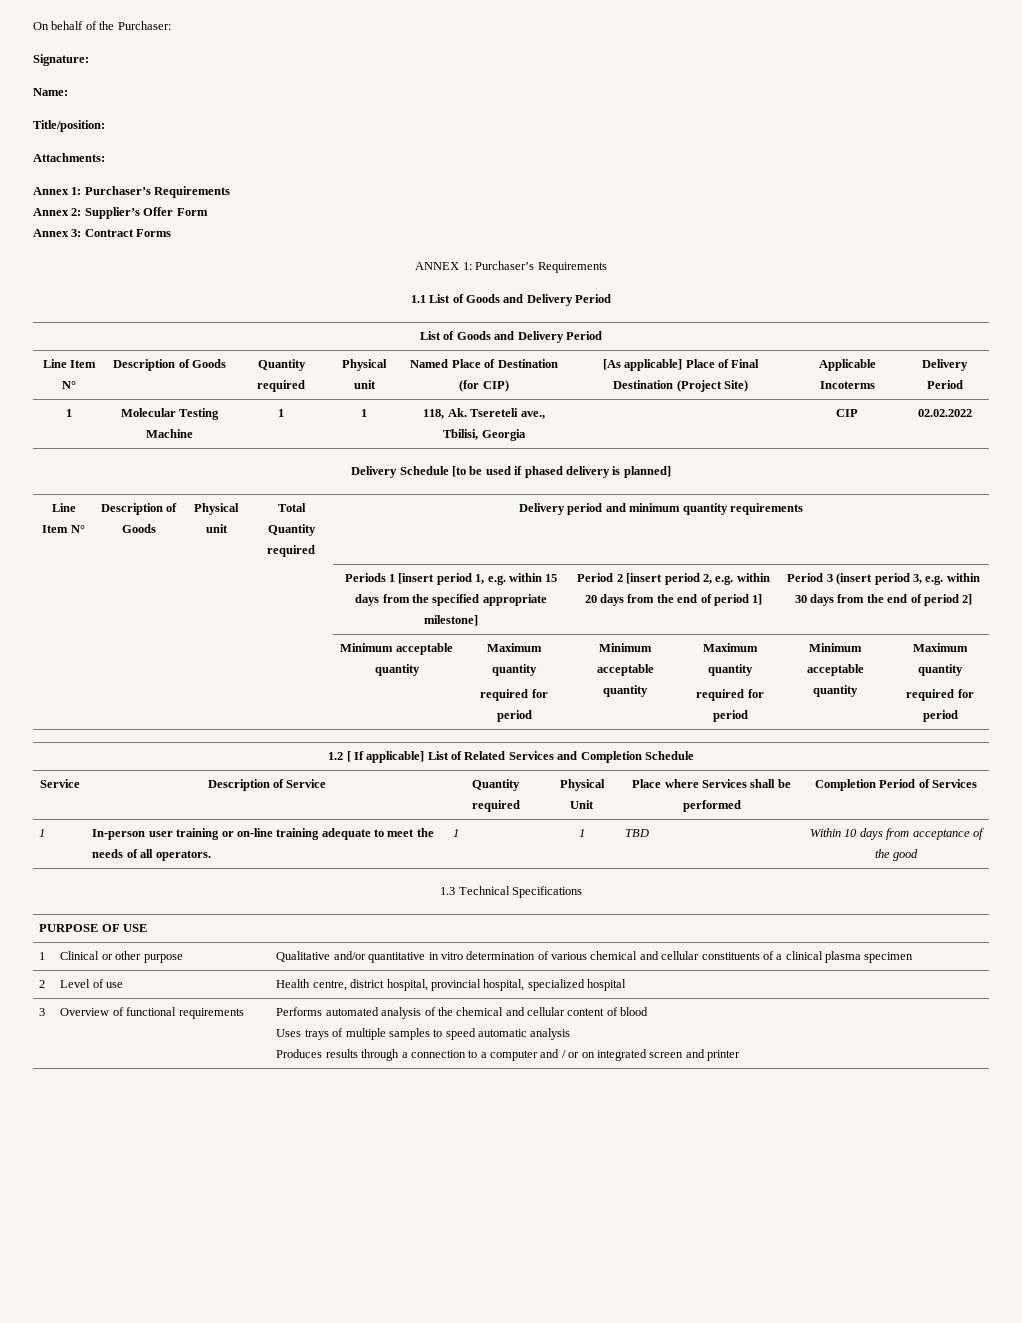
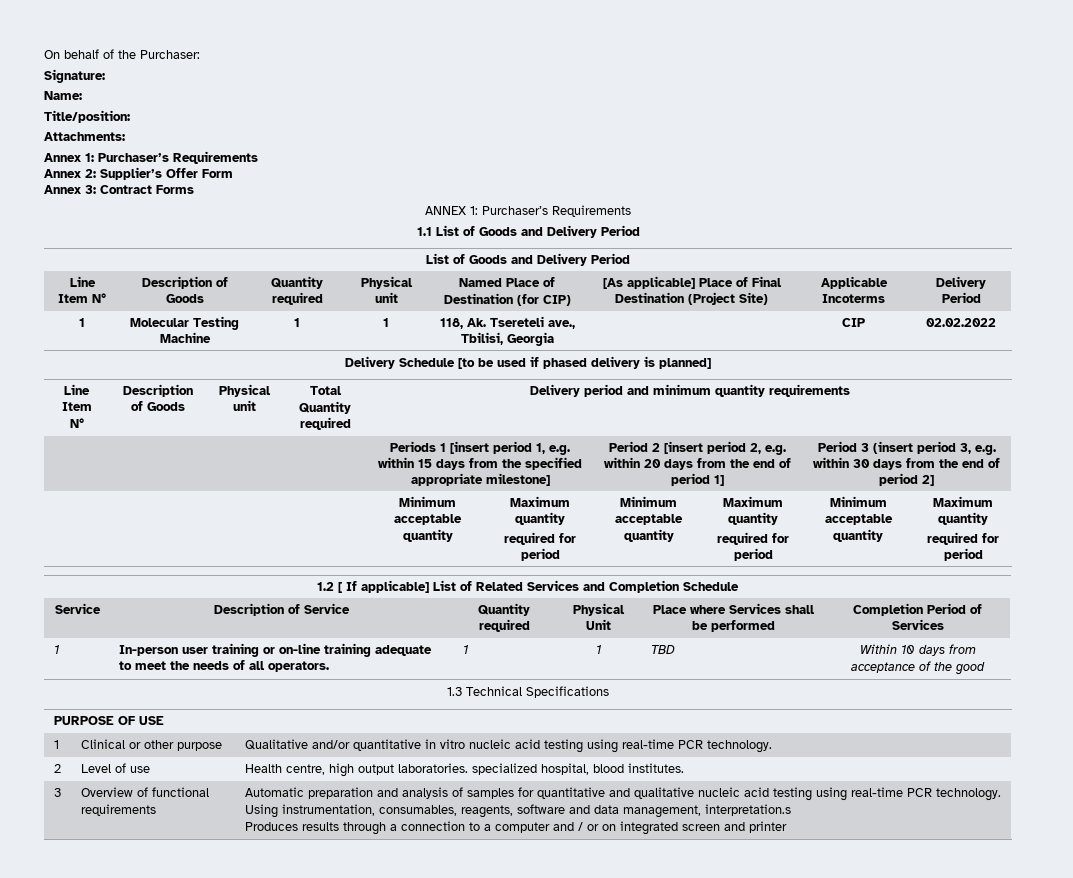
- 1 | Clinical or other purpose | Qualitative and/or quantitative in vitro determination of various chemical and cellular constituents of a clinical plasma specimen
+ 1 | Clinical or other purpose | Qualitative and/or quantitative in vitro nucleic acid testing using real-time PCR technology.
- 2 | Level of use | Health centre, district hospital, provincial hospital, specialized hospital
+ 2 | Level of use | Health centre, high output laboratories. specialized hospital, blood institutes.
- Performs automated analysis of the chemical and cellular content of blood
- Uses trays of multiple samples to speed automatic analysis
+ Automatic preparation and analysis of samples for quantitative and qualitative nucleic acid testing using real-time PCR technology. Using instrumentation, consumables, reagents, software and data management, interpretation.s

